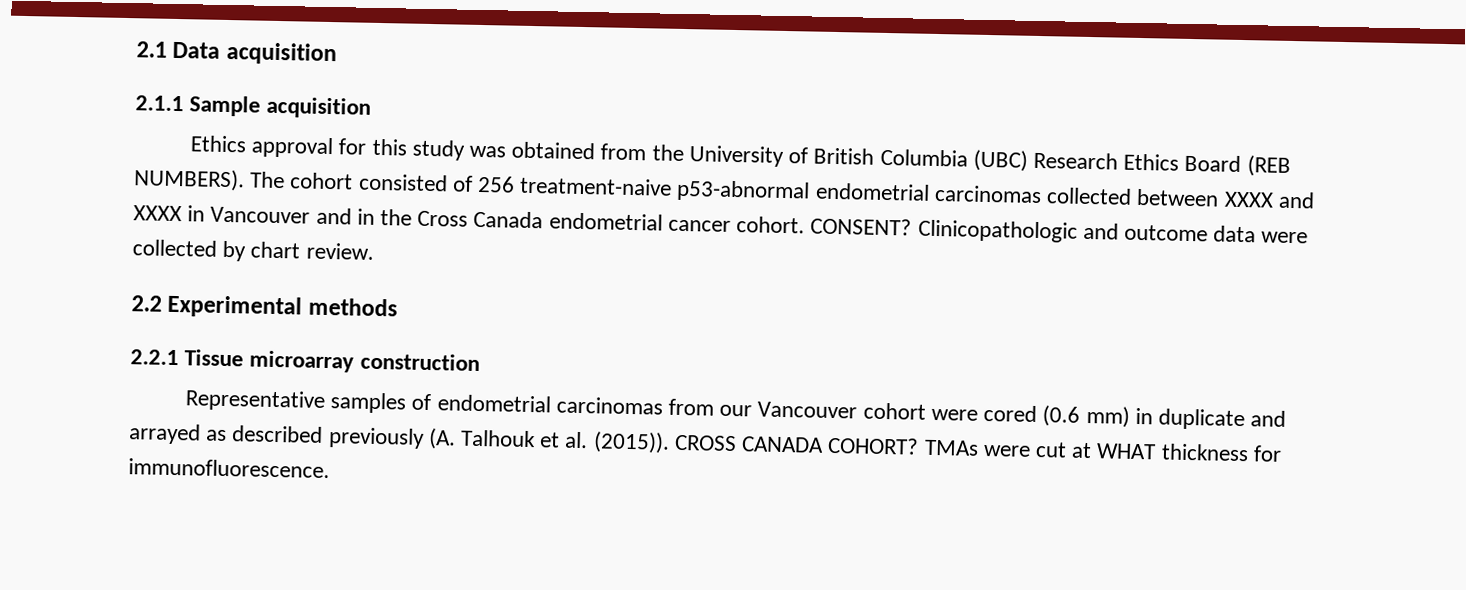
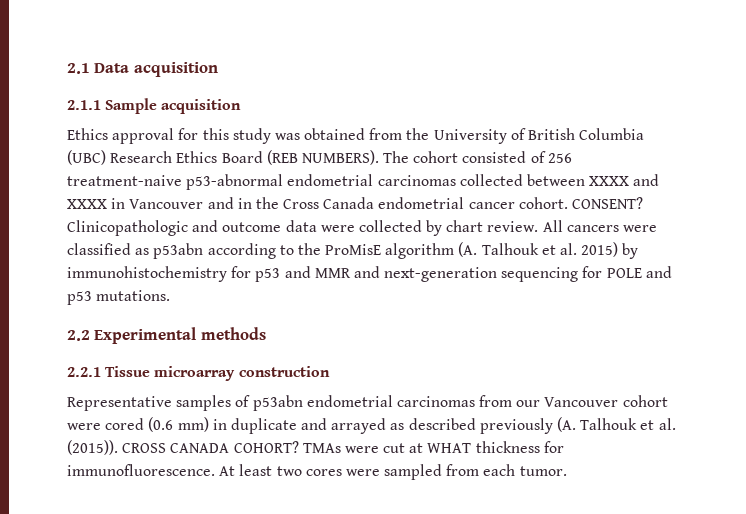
+ All cancers were classified as p53abn according to the ProMisE algorithm (A. Talhouk et al. 2015) by immunohistochemistry for p53 and MMR and next-generation sequencing for POLE and p53 mutations.
- Representative samples of endometrial carcinomas from our Vancouver cohort were cored (0.6 mm) in duplicate and arrayed as described previously (A. Talhouk et al. (2015)).
+ Representative samples of p53abn endometrial carcinomas from our Vancouver cohort were cored (0.6 mm) in duplicate and arrayed as described previously (A. Talhouk et al. (2015)).
+ At least two cores were sampled from each tumor.

